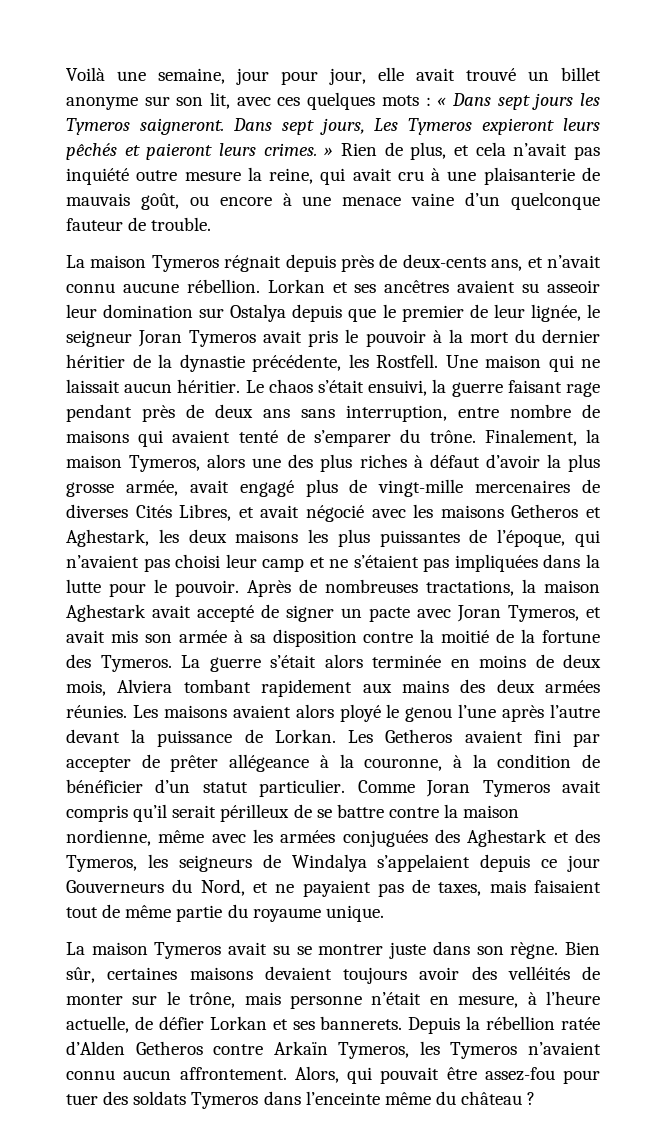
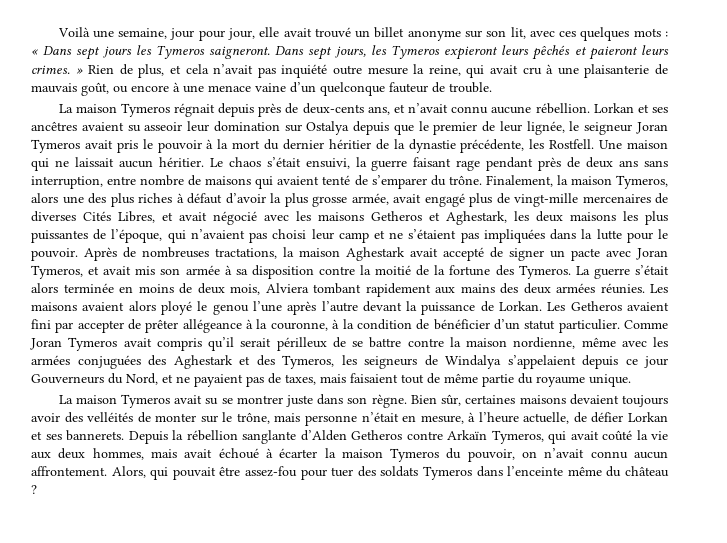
- Dans sept jours, Les Tymeros expieront leurs pêchés et paieront leurs crimes. » Rien de plus, et cela n’avait pas inquiété outre mesure la reine, qui avait cru à une plaisanterie de mauvais goût, ou encore à une menace vaine d’un quelconque fauteur de trouble.
+ Dans sept jours, les Tymeros expieront leurs pêchés et paieront leurs crimes. » Rien de plus, et cela n’avait pas inquiété outre mesure la reine, qui avait cru à une plaisanterie de mauvais goût, ou encore à une menace vaine d’un quelconque fauteur de trouble.
- Depuis la rébellion ratée d’Alden Getheros contre Arkaïn Tymeros, les Tymeros n’avaient connu aucun affrontement.
+ Depuis la rébellion sanglante d’Alden Getheros contre Arkaïn Tymeros, qui avait coûté la vie aux deux hommes, mais avait échoué à écarter la maison Tymeros du pouvoir, on n’avait connu aucun affrontement.

